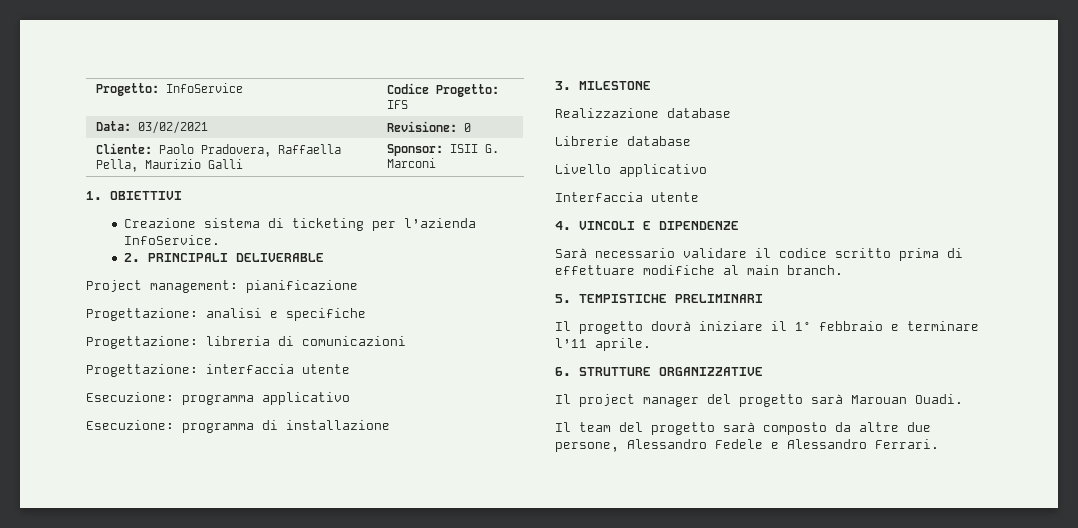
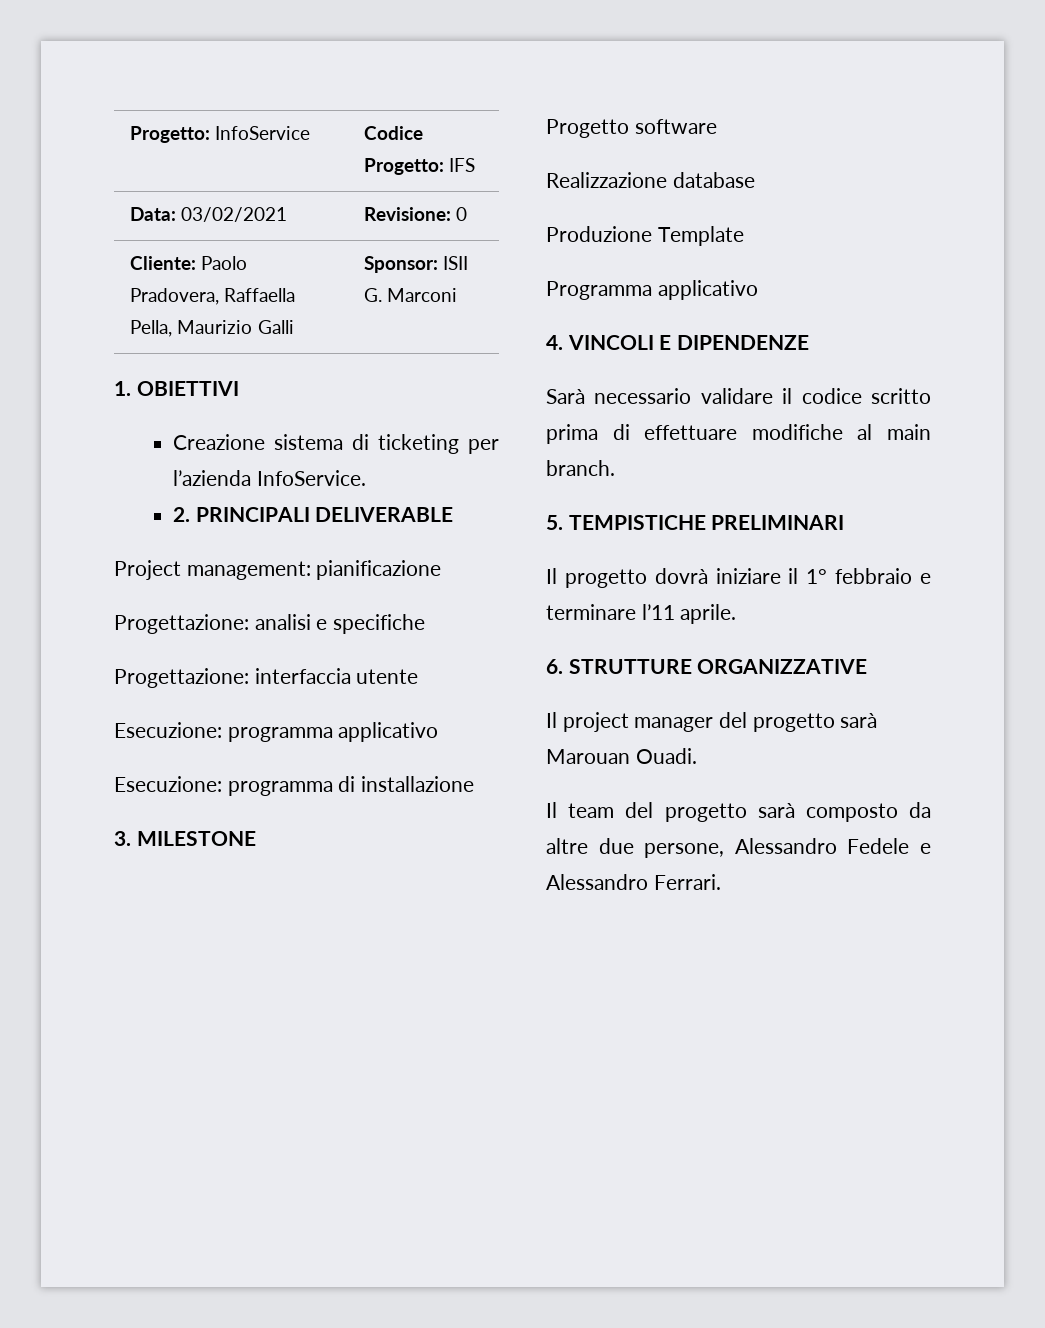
- Progettazione: libreria di comunicazioni
+ Progetto software
- Librerie database
- Livello applicativo
- Interfaccia utente
+ Produzione Template
+ Programma applicativo

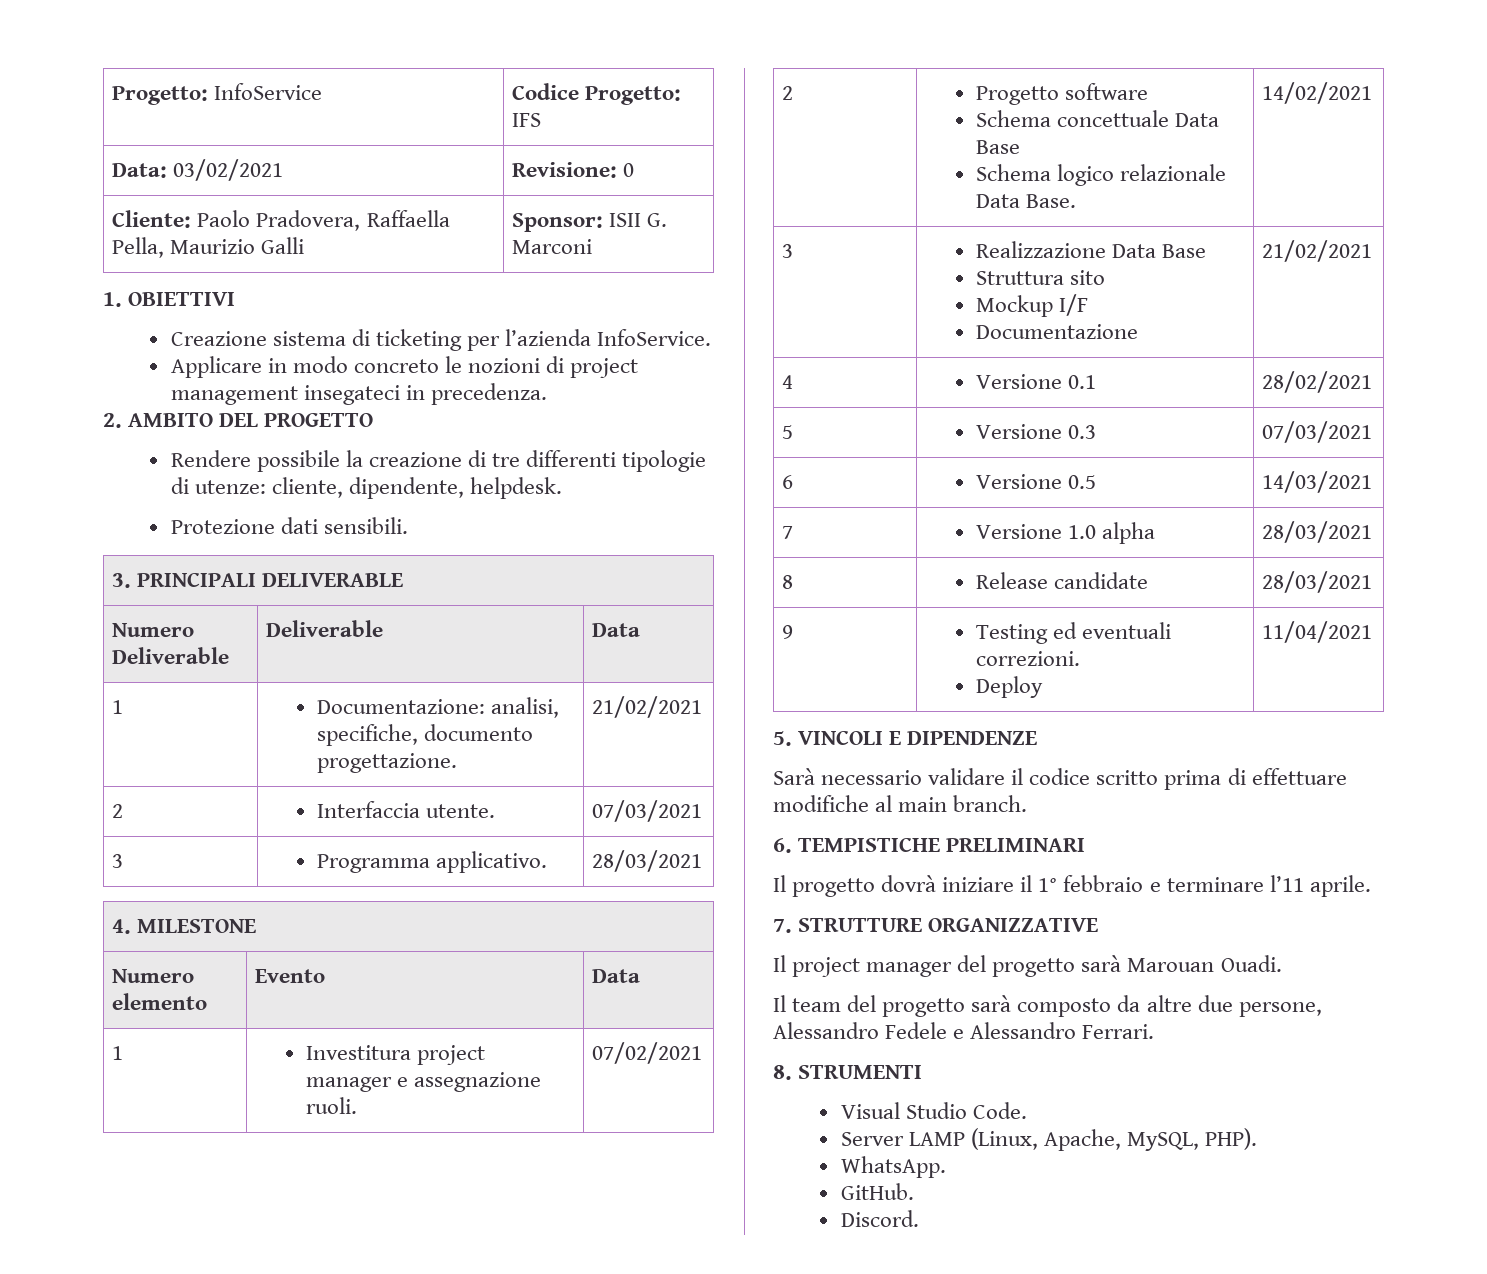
- 2. PRINCIPALI DELIVERABLE
- Project management: pianificazione
- Progettazione: analisi e specifiche
- Progettazione: interfaccia utente
- Esecuzione: programma applicativo
- Esecuzione: programma di installazione
- 3. MILESTONE
- Progetto software
- Realizzazione database
- Produzione Template
- Programma applicativo
- 4. VINCOLI E DIPENDENZE
+ Applicare in modo concreto le nozioni di project management insegateci in precedenza.
+ 2. AMBITO DEL PROGETTO
+ Rendere possibile la creazione di tre differenti tipologie di utenze: cliente, dipendente, helpdesk.
+ Protezione dati sensibili.
+ 3. PRINCIPALI DELIVERABLE
+ Numero Deliverable | Deliverable | Data
+ 1 | Documentazione: analisi, specifiche, documento progettazione. | 21/02/2021
+ 2 | Interfaccia utente. | 07/03/2021
+ 3 | Programma applicativo. | 28/03/2021
+ 4. MILESTONE
+ Numero elemento | Evento | Data
+ 1 | Investitura project manager e assegnazione ruoli. | 07/02/2021
+ 2 | Progetto software
+ Schema concettuale Data Base
+ Schema logico relazionale Data Base. | 14/02/2021
+ 3 | Realizzazione Data Base
+ Struttura sito
+ Mockup I/F
+ Documentazione | 21/02/2021
+ 4 | Versione 0.1 | 28/02/2021
+ 5 | Versione 0.3 | 07/03/2021
+ 6 | Versione 0.5 | 14/03/2021
+ 7 | Versione 1.0 alpha | 28/03/2021
+ 8 | Release candidate | 28/03/2021
+ 9 | Testing ed eventuali correzioni.
+ Deploy | 11/04/2021
+ 5. VINCOLI E DIPENDENZE
- 5. TEMPISTICHE PRELIMINARI
+ 6. TEMPISTICHE PRELIMINARI
- 6. STRUTTURE ORGANIZZATIVE
+ 7. STRUTTURE ORGANIZZATIVE
+ 8. STRUMENTI
+ Visual Studio Code.
+ Server LAMP (Linux, Apache, MySQL, PHP).
+ WhatsApp.
+ GitHub.
+ Discord.

